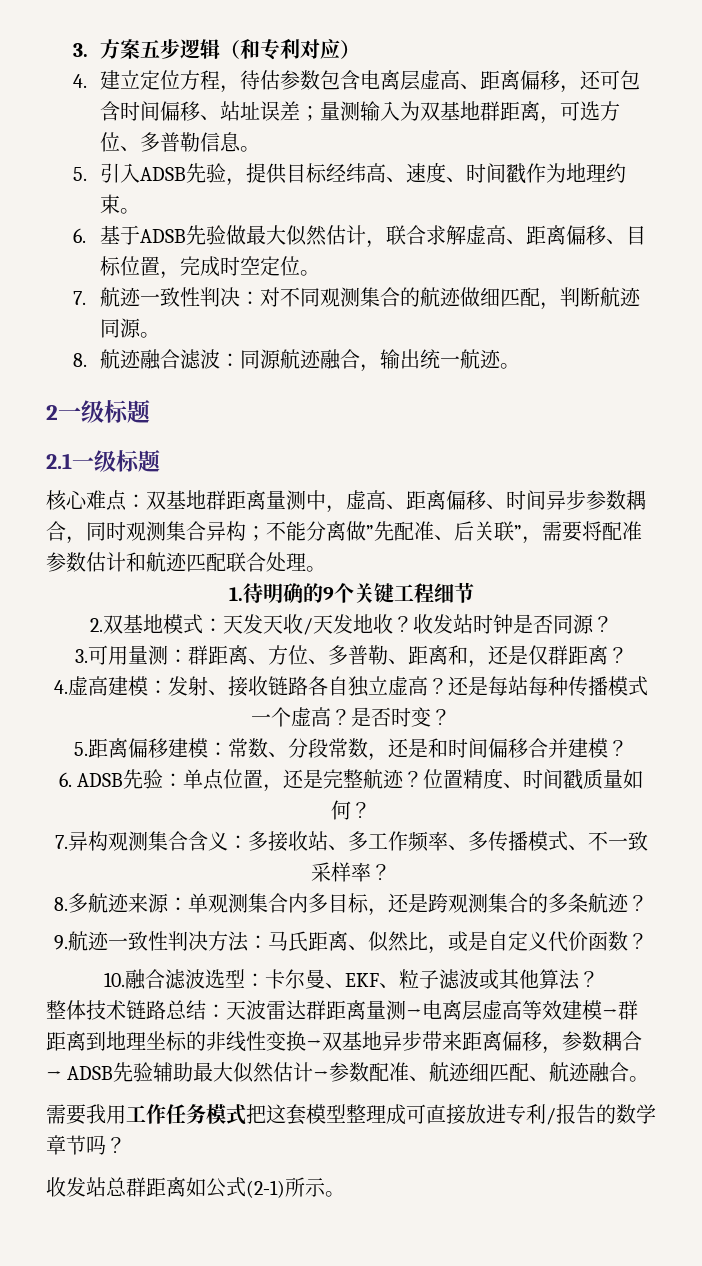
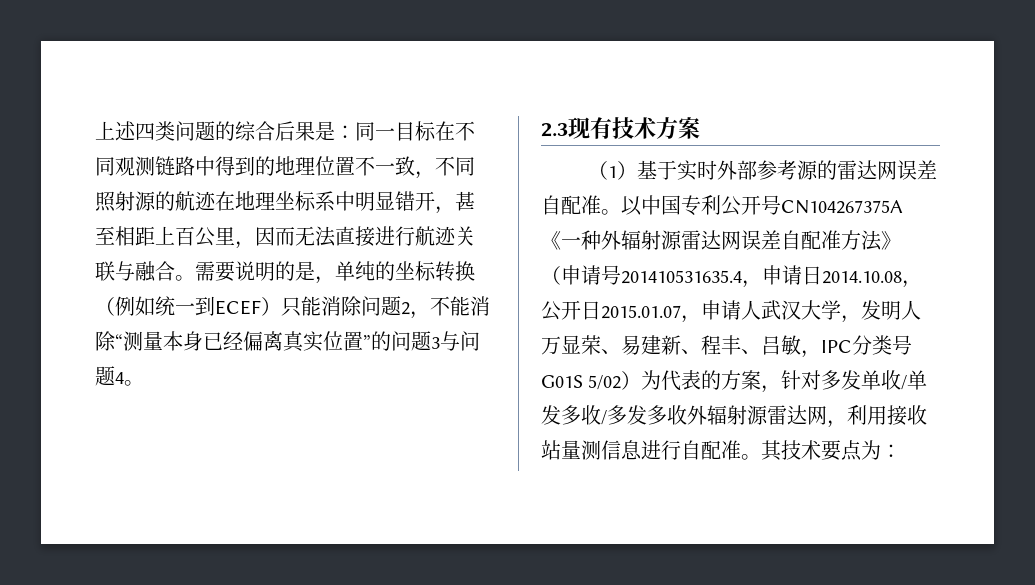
- 3.方案五步逻辑（和专利对应）
- 4.建立定位方程，待估参数包含电离层虚高、距离偏移，还可包含时间偏移、站址误差；量测输入为双基地群距离，可选方位、多普勒信息。
- 5.引入ADSB先验，提供目标经纬高、速度、时间戳作为地理约束。
- 6.基于ADSB先验做最大似然估计，联合求解虚高、距离偏移、目标位置，完成时空定位。
- 7.航迹一致性判决：对不同观测集合的航迹做细匹配，判断航迹同源。
- 8.航迹融合滤波：同源航迹融合，输出统一航迹。
- 2一级标题
- 2.1一级标题
- 核心难点：双基地群距离量测中，虚高、距离偏移、时间异步参数耦合，同时观测集合异构；不能分离做”先配准、后关联”，需要将配准参数估计和航迹匹配联合处理。
- 1.待明确的9个关键工程细节
- 2.双基地模式：天发天收/天发地收？收发站时钟是否同源？
- 3.可用量测：群距离、方位、多普勒、距离和，还是仅群距离？
- 4.虚高建模：发射、接收链路各自独立虚高？还是每站每种传播模式一个虚高？是否时变？
- 5.距离偏移建模：常数、分段常数，还是和时间偏移合并建模？
- 6. ADSB先验：单点位置，还是完整航迹？位置精度、时间戳质量如何？
- 7.异构观测集合含义：多接收站、多工作频率、多传播模式、不一致采样率？
- 8.多航迹来源：单观测集合内多目标，还是跨观测集合的多条航迹？
- 9.航迹一致性判决方法：马氏距离、似然比，或是自定义代价函数？
- 10.融合滤波选型：卡尔曼、EKF、粒子滤波或其他算法？
- 整体技术链路总结：天波雷达群距离量测→电离层虚高等效建模→群距离到地理坐标的非线性变换→双基地异步带来距离偏移，参数耦合→ ADSB先验辅助最大似然估计→参数配准、航迹细匹配、航迹融合。
- 需要我用工作任务模式把这套模型整理成可直接放进专利/报告的数学章节吗？
- 收发站总群距离如公式(2‑1)所示。
+ 上述四类问题的综合后果是：同一目标在不同观测链路中得到的地理位置不一致，不同照射源的航迹在地理坐标系中明显错开，甚至相距上百公里，因而无法直接进行航迹关联与融合。需要说明的是，单纯的坐标转换（例如统一到ECEF）只能消除问题2，不能消除“测量本身已经偏离真实位置”的问题3与问题4。
+ 2.3现有技术方案
+ （1）基于实时外部参考源的雷达网误差自配准。以中国专利公开号CN104267375A《一种外辐射源雷达网误差自配准方法》（申请号201410531635.4，申请日2014.10.08，公开日2015.01.07，申请人武汉大学，发明人万显荣、易建新、程丰、吕敏，IPC分类号G01S 5/02）为代表的方案，针对多发单收/单发多收/多发多收外辐射源雷达网，利用接收站量测信息进行自配准。其技术要点为：

